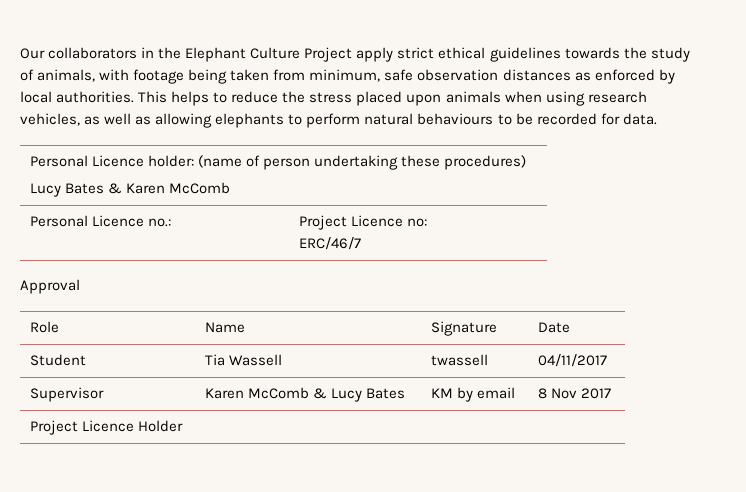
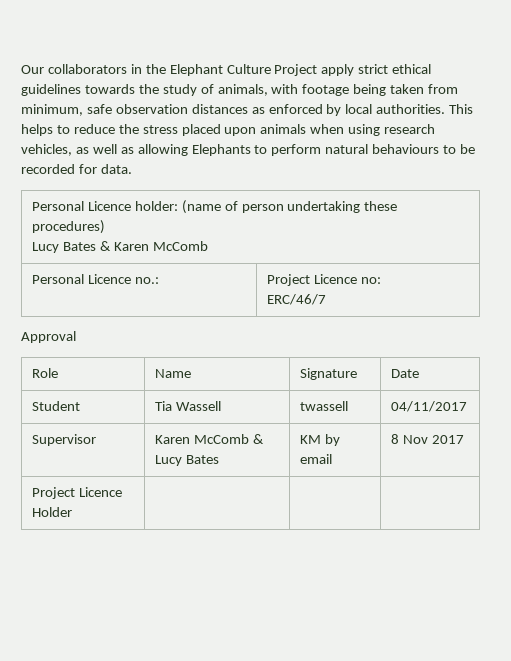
- This helps to reduce the stress placed upon animals when using research vehicles, as well as allowing elephants to perform natural behaviours to be recorded for data.
+ This helps to reduce the stress placed upon animals when using research vehicles, as well as allowing Elephants to perform natural behaviours to be recorded for data.

